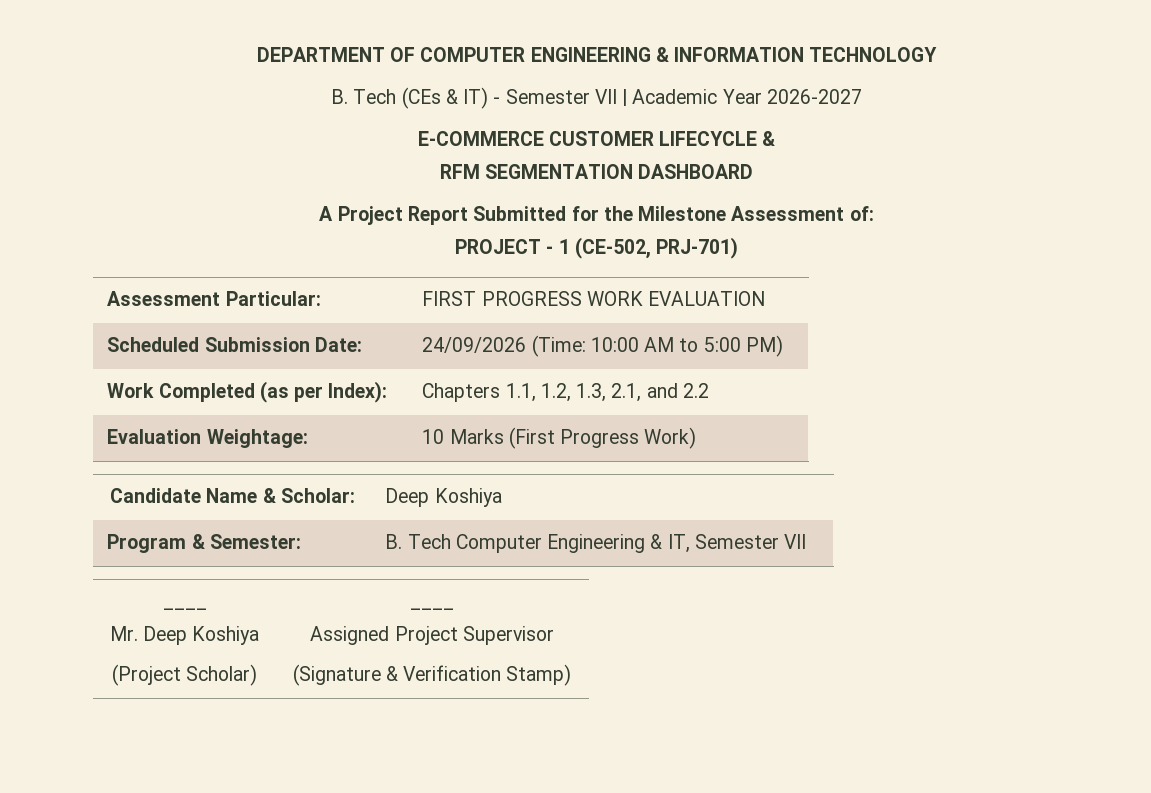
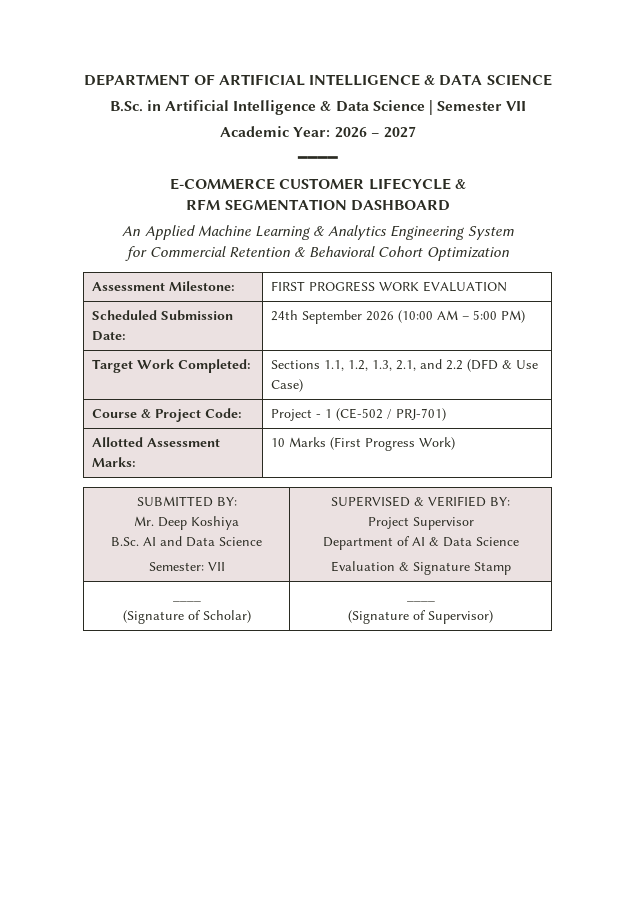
- DEPARTMENT OF COMPUTER ENGINEERING & INFORMATION TECHNOLOGY
- B. Tech (CEs & IT) - Semester VII | Academic Year 2026-2027
+ DEPARTMENT OF ARTIFICIAL INTELLIGENCE & DATA SCIENCE
+ B.Sc. in Artificial Intelligence & Data Science | Semester VII
+ Academic Year: 2026 – 2027
+ ━━━━
- A Project Report Submitted for the Milestone Assessment of:
- PROJECT - 1 (CE-502, PRJ-701)
- Assessment Particular: | FIRST PROGRESS WORK EVALUATION
+ An Applied Machine Learning & Analytics Engineering System
+ for Commercial Retention & Behavioral Cohort Optimization
+ Assessment Milestone: | FIRST PROGRESS WORK EVALUATION
- Scheduled Submission Date: | 24/09/2026 (Time: 10:00 AM to 5:00 PM)
- Work Completed (as per Index): | Chapters 1.1, 1.2, 1.3, 2.1, and 2.2
- Evaluation Weightage: | 10 Marks (First Progress Work)
+ Scheduled Submission Date: | 24th September 2026 (10:00 AM – 5:00 PM)
+ Target Work Completed: | Sections 1.1, 1.2, 1.3, 2.1, and 2.2 (DFD & Use Case)
+ Course & Project Code: | Project - 1 (CE-502 / PRJ-701)
+ Allotted Assessment Marks: | 10 Marks (First Progress Work)
- Candidate Name & Scholar: | Deep Koshiya
- Program & Semester: | B. Tech Computer Engineering & IT, Semester VII
+ SUBMITTED BY:
+ Mr. Deep Koshiya
+ B.Sc. AI and Data Science
+ Semester: VII | SUPERVISED & VERIFIED BY:
+ Project Supervisor
+ Department of AI & Data Science
+ Evaluation & Signature Stamp
  ____
- Mr. Deep Koshiya
- (Project Scholar) | ____
- Assigned Project Supervisor
- (Signature & Verification Stamp)
+ (Signature of Scholar) | ____
+ (Signature of Supervisor)

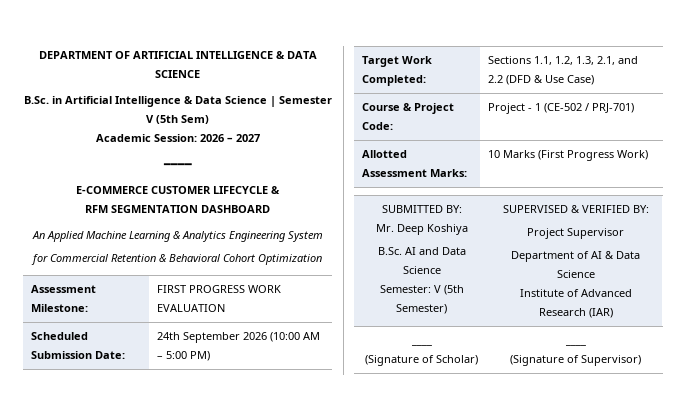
- B.Sc. in Artificial Intelligence & Data Science | Semester VII
+ B.Sc. in Artificial Intelligence & Data Science | Semester V (5th Sem)
- Academic Year: 2026 – 2027
+ Academic Session: 2026 – 2027
  SUBMITTED BY:
  Mr. Deep Koshiya
  B.Sc. AI and Data Science
- Semester: VII | SUPERVISED & VERIFIED BY:
+ Semester: V (5th Semester) | SUPERVISED & VERIFIED BY:
  Project Supervisor
  Department of AI & Data Science
- Evaluation & Signature Stamp
+ Institute of Advanced Research (IAR)

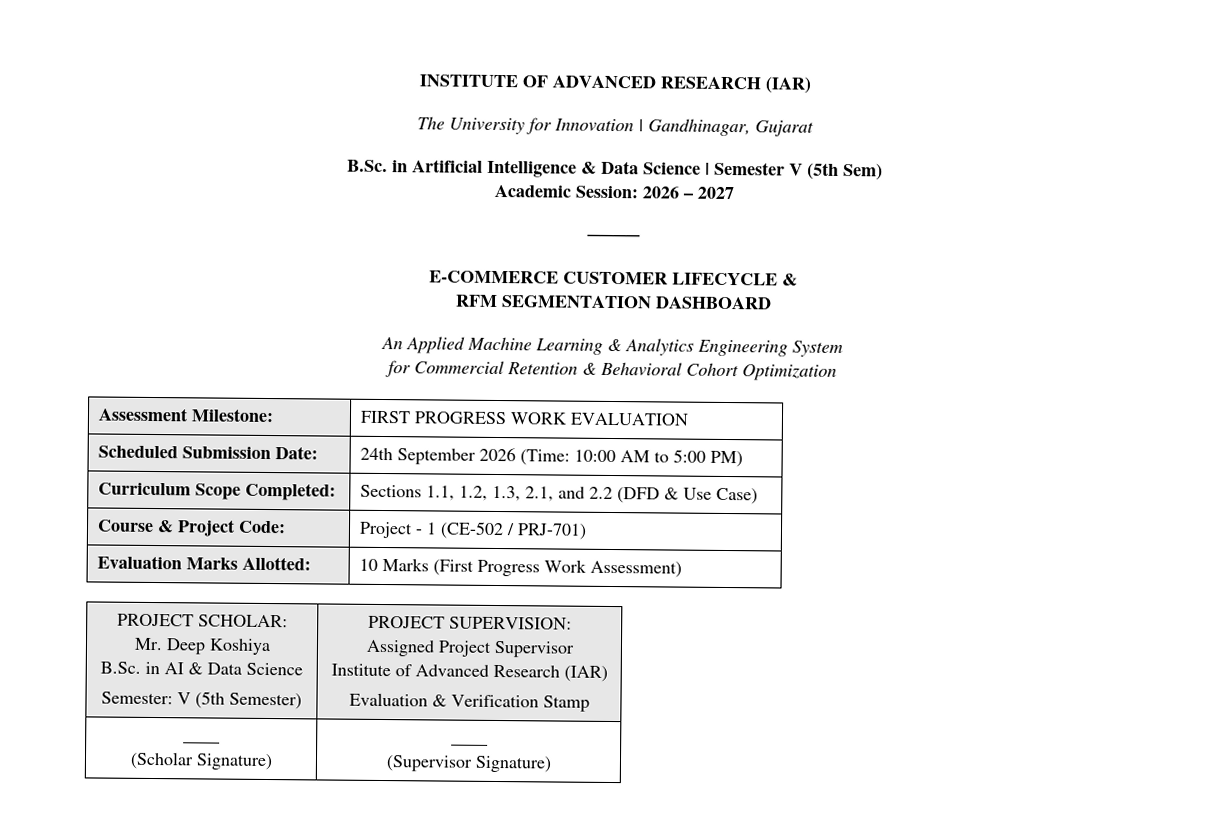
- DEPARTMENT OF ARTIFICIAL INTELLIGENCE & DATA SCIENCE
+ INSTITUTE OF ADVANCED RESEARCH (IAR)
+ The University for Innovation | Gandhinagar, Gujarat
- ━━━━
+ ────
- Scheduled Submission Date: | 24th September 2026 (10:00 AM – 5:00 PM)
+ Scheduled Submission Date: | 24th September 2026 (Time: 10:00 AM to 5:00 PM)
- Target Work Completed: | Sections 1.1, 1.2, 1.3, 2.1, and 2.2 (DFD & Use Case)
+ Curriculum Scope Completed: | Sections 1.1, 1.2, 1.3, 2.1, and 2.2 (DFD & Use Case)
- Allotted Assessment Marks: | 10 Marks (First Progress Work)
- SUBMITTED BY:
+ Evaluation Marks Allotted: | 10 Marks (First Progress Work Assessment)
+ PROJECT SCHOLAR:
  Mr. Deep Koshiya
- B.Sc. AI and Data Science
- Semester: V (5th Semester) | SUPERVISED & VERIFIED BY:
- Project Supervisor
- Department of AI & Data Science
+ B.Sc. in AI & Data Science
+ Semester: V (5th Semester) | PROJECT SUPERVISION:
+ Assigned Project Supervisor
  Institute of Advanced Research (IAR)
+ Evaluation & Verification Stamp
  ____
- (Signature of Scholar) | ____
- (Signature of Supervisor)
+ (Scholar Signature) | ____
+ (Supervisor Signature)

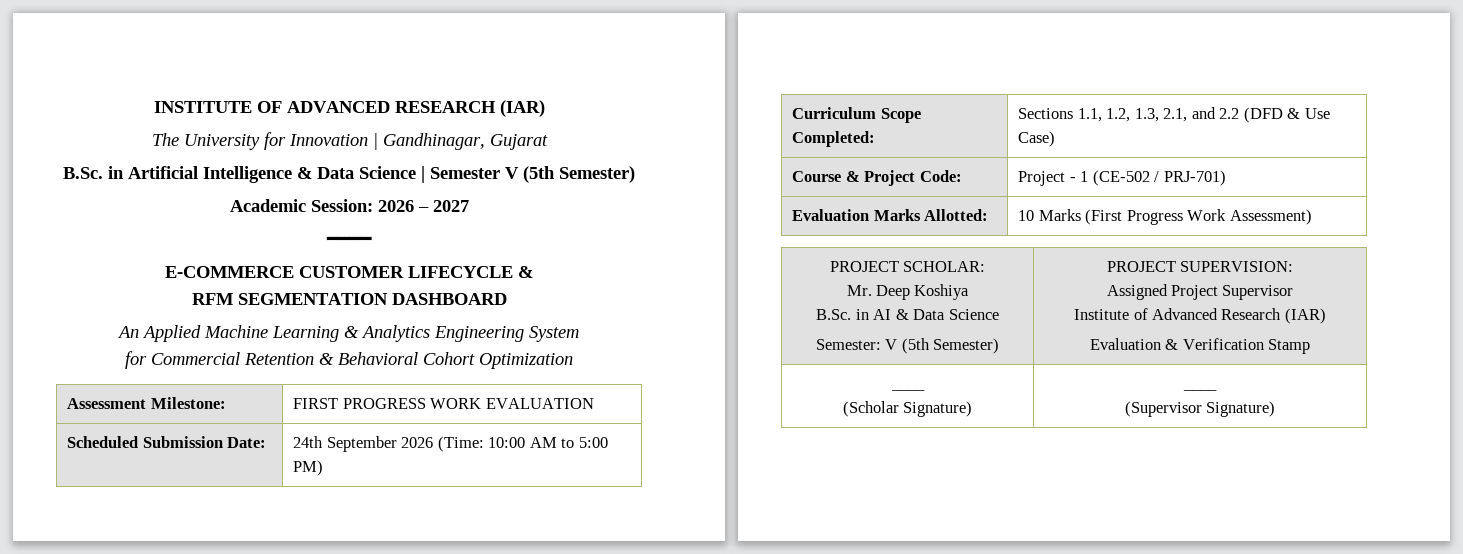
- B.Sc. in Artificial Intelligence & Data Science | Semester V (5th Sem)
+ B.Sc. in Artificial Intelligence & Data Science | Semester V (5th Semester)
- ────
+ ━━━━

